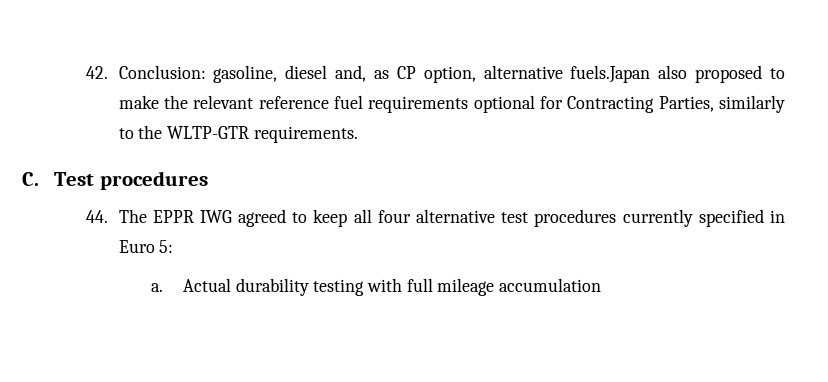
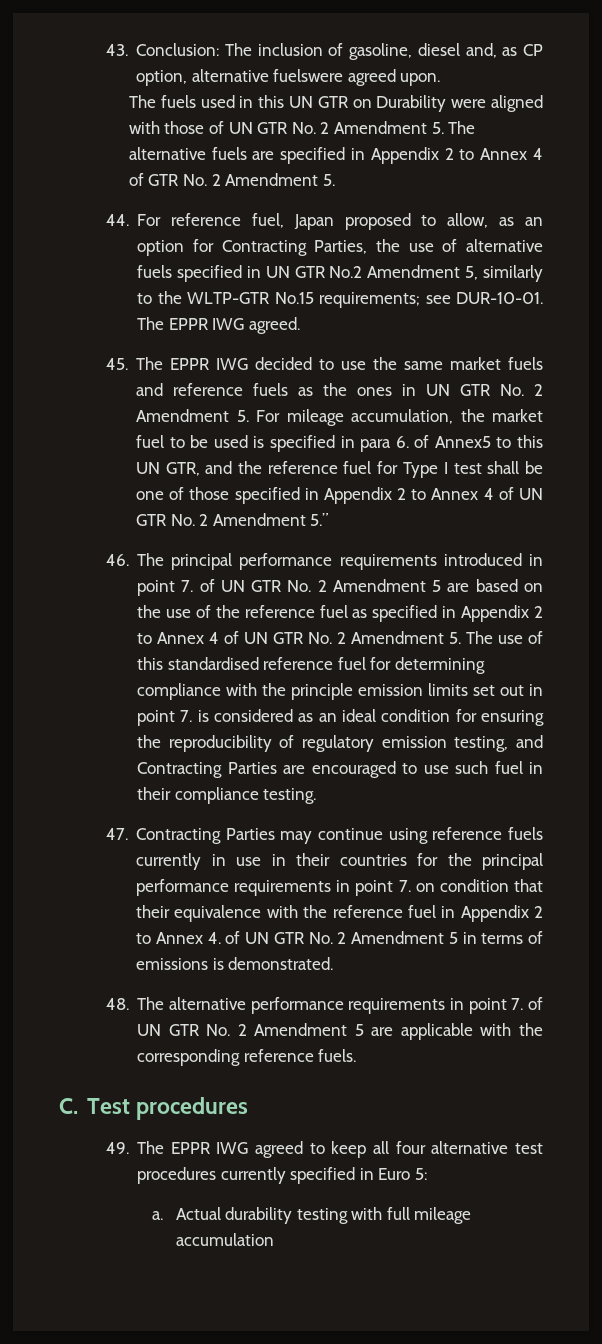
- 42. Conclusion: gasoline, diesel and, as CP option, alternative fuels.Japan also proposed to make the relevant reference fuel requirements optional for Contracting Parties, similarly to the WLTP-GTR requirements.
+ 43. Conclusion: The inclusion of gasoline, diesel and, as CP option, alternative fuelswere agreed upon.
+ The fuels used in this UN GTR on Durability were aligned with those of UN GTR No. 2 Amendment 5. The alternative fuels are specified in Appendix 2 to Annex 4 of GTR No. 2 Amendment 5.
+ 44. For reference fuel, Japan proposed to allow, as an option for Contracting Parties, the use of alternative fuels specified in UN GTR No.2 Amendment 5, similarly to the WLTP-GTR No.15 requirements; see DUR-10-01. The EPPR IWG agreed.
+ 45. The EPPR IWG decided to use the same market fuels and reference fuels as the ones in UN GTR No. 2 Amendment 5. For mileage accumulation, the market fuel to be used is specified in para 6. of Annex5 to this UN GTR, and the reference fuel for Type I test shall be one of those specified in Appendix 2 to Annex 4 of UN GTR No. 2 Amendment 5.”
+ 46. The principal performance requirements introduced in point 7. of UN GTR No. 2 Amendment 5 are based on the use of the reference fuel as specified in Appendix 2 to Annex 4 of UN GTR No. 2 Amendment 5. The use of this standardised reference fuel for determining compliance with the principle emission limits set out in point 7. is considered as an ideal condition for ensuring the reproducibility of regulatory emission testing, and Contracting Parties are encouraged to use such fuel in their compliance testing.
+ 47. Contracting Parties may continue using reference fuels currently in use in their countries for the principal performance requirements in point 7. on condition that their equivalence with the reference fuel in Appendix 2 to Annex 4. of UN GTR No. 2 Amendment 5 in terms of emissions is demonstrated.
+ 48. The alternative performance requirements in point 7. of UN GTR No. 2 Amendment 5 are applicable with the corresponding reference fuels.
- 44. The EPPR IWG agreed to keep all four alternative test procedures currently specified in Euro 5:
+ 49. The EPPR IWG agreed to keep all four alternative test procedures currently specified in Euro 5:

